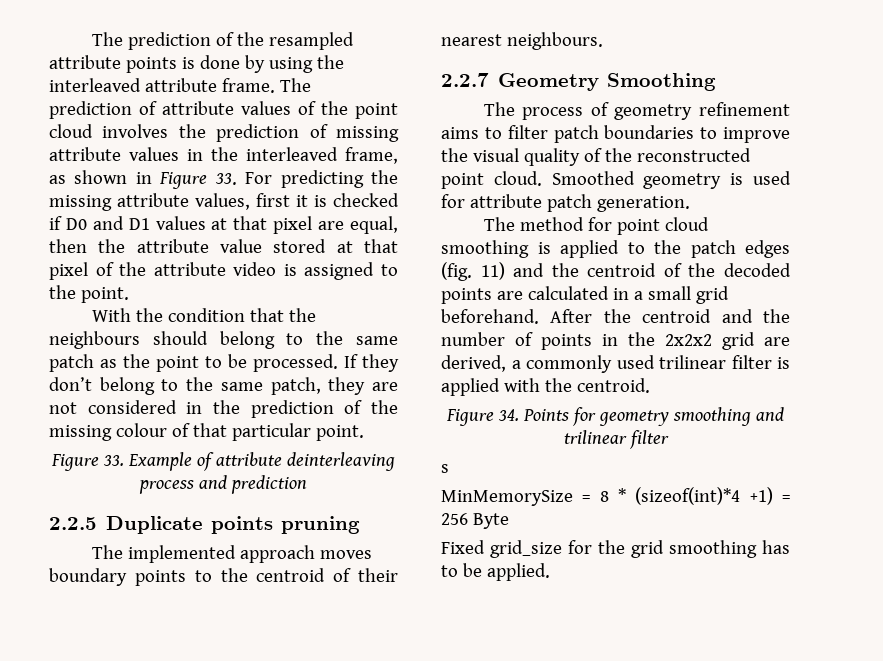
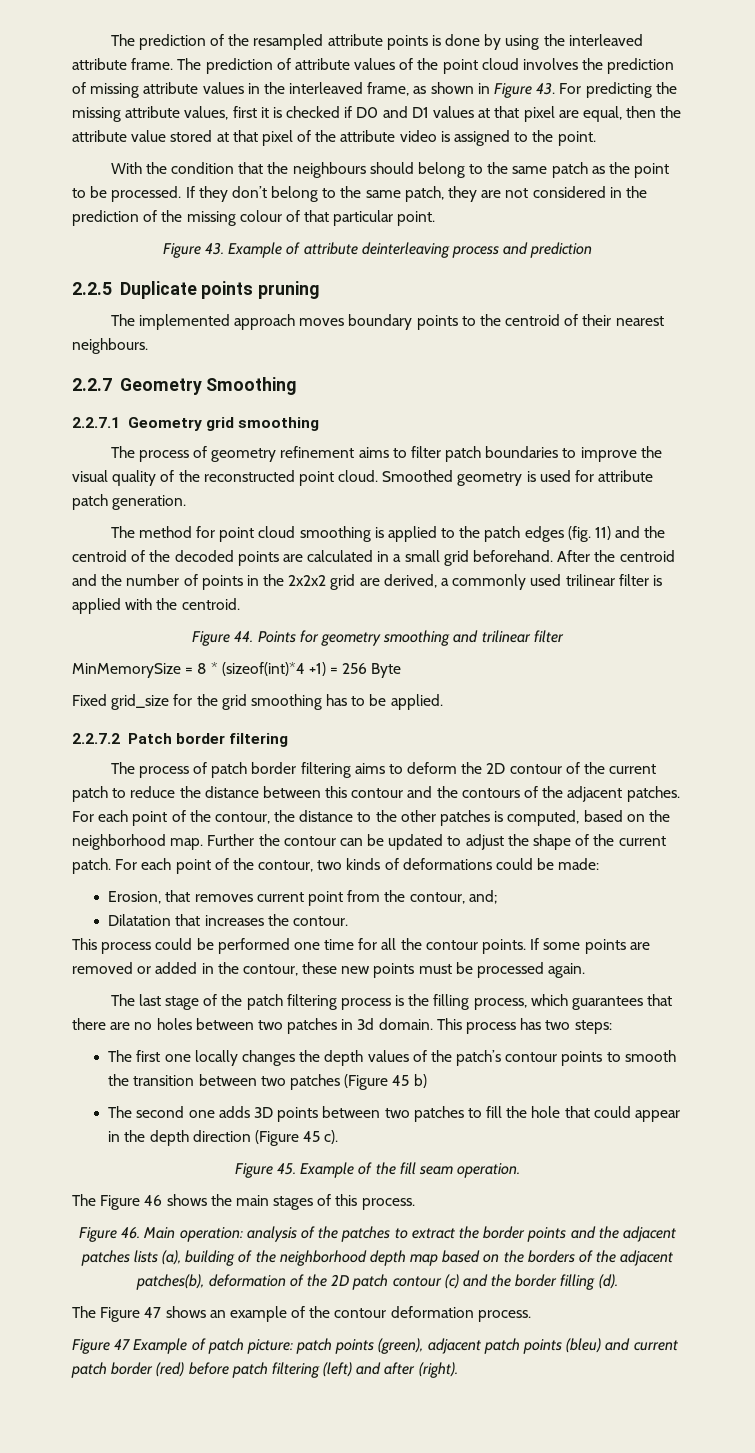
- The prediction of attribute values of the point cloud involves the prediction of missing attribute values in the interleaved frame, as shown in Figure 33. For predicting the missing attribute values, first it is checked if D0 and D1 values at that pixel are equal, then the attribute value stored at that pixel of the attribute video is assigned to the point.
+ The prediction of attribute values of the point cloud involves the prediction of missing attribute values in the interleaved frame, as shown in Figure 43. For predicting the missing attribute values, first it is checked if D0 and D1 values at that pixel are equal, then the attribute value stored at that pixel of the attribute video is assigned to the point.
- Figure 33. Example of attribute deinterleaving process and prediction
+ Figure 43. Example of attribute deinterleaving process and prediction
+ 2.2.7.1 Geometry grid smoothing
- Figure 34. Points for geometry smoothing and trilinear filter
+ Figure 44. Points for geometry smoothing and trilinear filter
- s
+ 2.2.7.2 Patch border filtering
+ The process of patch border filtering aims to deform the 2D contour of the current patch to reduce the distance between this contour and the contours of the adjacent patches. For each point of the contour, the distance to the other patches is computed, based on the neighborhood map. Further the contour can be updated to adjust the shape of the current patch. For each point of the contour, two kinds of deformations could be made:
+ Erosion, that removes current point from the contour, and;
+ Dilatation that increases the contour.
+ This process could be performed one time for all the contour points. If some points are removed or added in the contour, these new points must be processed again.
+ The last stage of the patch filtering process is the filling process, which guarantees that there are no holes between two patches in 3d domain. This process has two steps:
+ The first one locally changes the depth values of the patch’s contour points to smooth the transition between two patches (Figure 45 b)
+ The second one adds 3D points between two patches to fill the hole that could appear in the depth direction (Figure 45 c).
+ Figure 45. Example of the fill seam operation.
+ The Figure 46 shows the main stages of this process.
+ Figure 46. Main operation: analysis of the patches to extract the border points and the adjacent patches lists (a), building of the neighborhood depth map based on the borders of the adjacent patches(b), deformation of the 2D patch contour (c) and the border filling (d).
+ The Figure 47 shows an example of the contour deformation process.
+ Figure 47 Example of patch picture: patch points (green), adjacent patch points (bleu) and current patch border (red) before patch filtering (left) and after (right).

